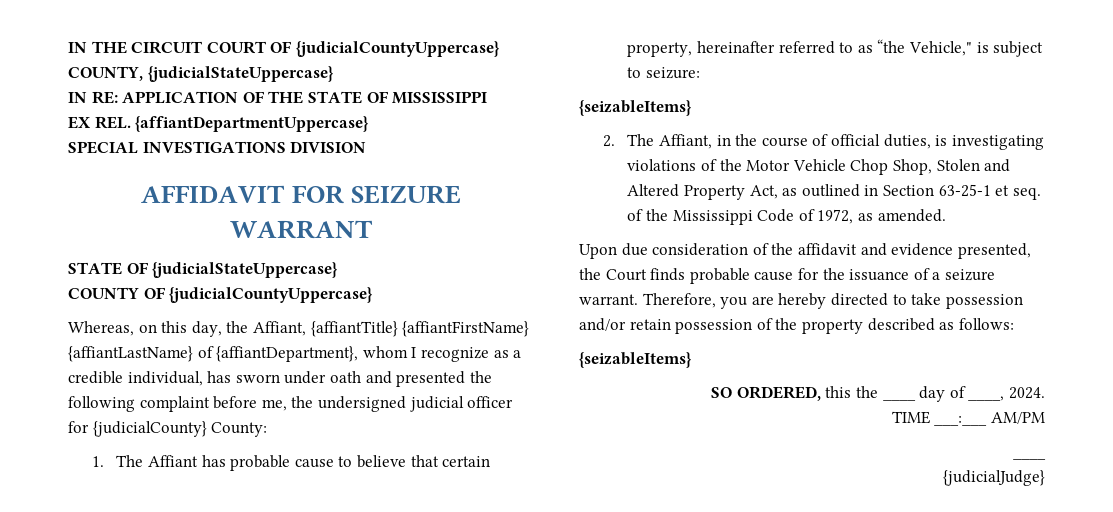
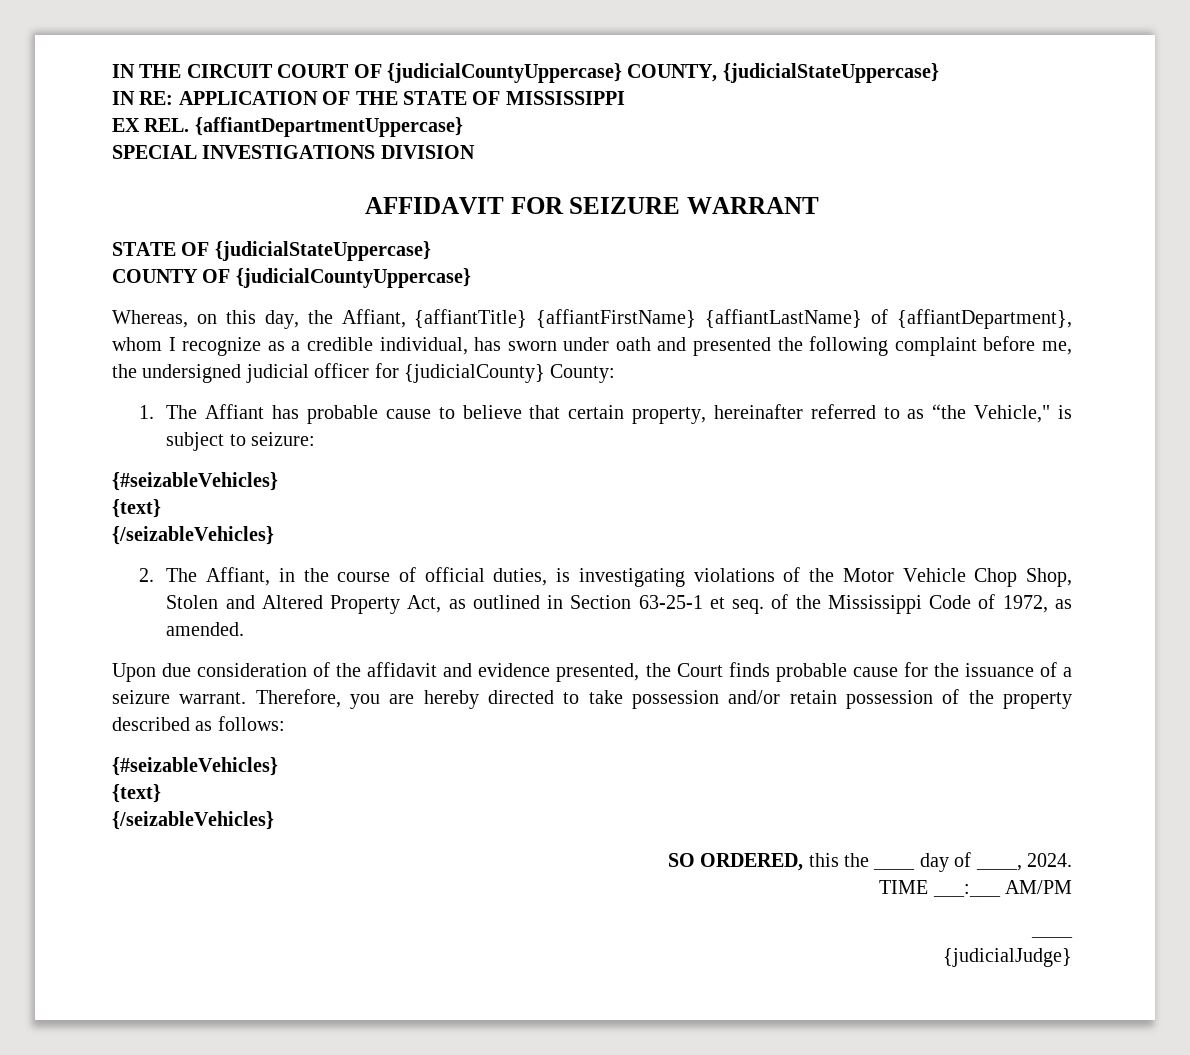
  1. The Affiant has probable cause to believe that certain property, hereinafter referred to as “the Vehicle," is subject to seizure:
- {seizableItems}
+ {#seizableVehicles}
+ {text}
+ {/seizableVehicles}
  Therefore, you are hereby directed to take possession and/or retain possession of the property described as follows:
- {seizableItems}
+ {#seizableVehicles}
+ {text}
+ {/seizableVehicles}

